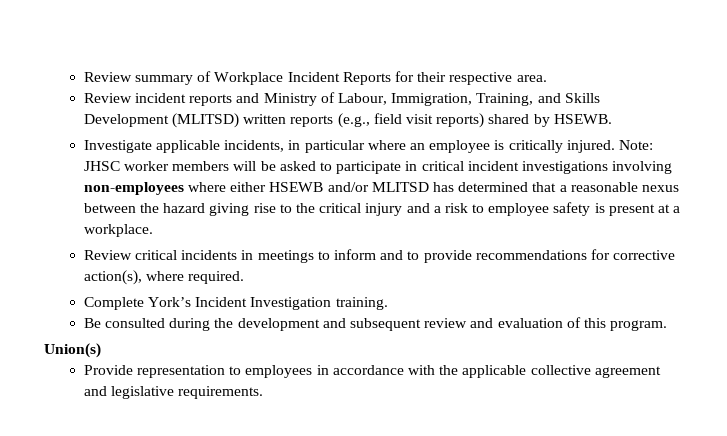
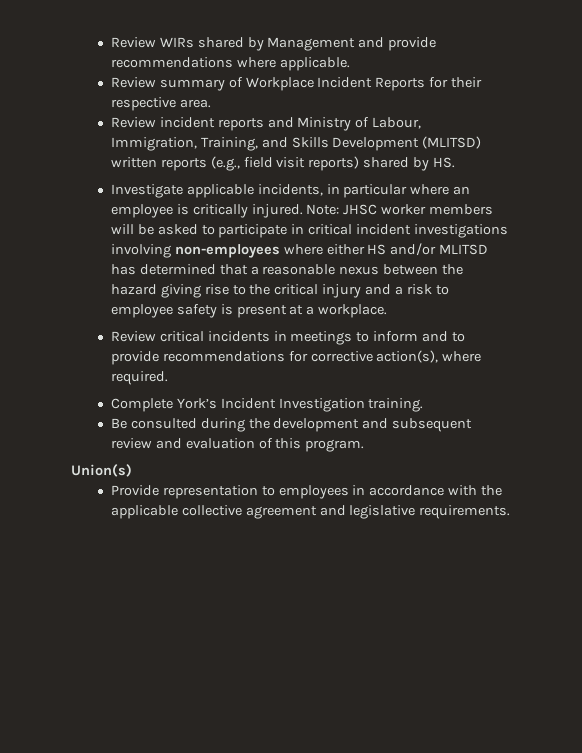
+ Review WIRs shared by Management and provide recommendations where applicable.
- Review incident reports and Ministry of Labour, Immigration, Training, and Skills Development (MLITSD) written reports (e.g., field visit reports) shared by HSEWB.
+ Review incident reports and Ministry of Labour, Immigration, Training, and Skills Development (MLITSD) written reports (e.g., field visit reports) shared by HS.
- Note: JHSC worker members will be asked to participate in critical incident investigations involving non-employees where either HSEWB and/or MLITSD has determined that a reasonable nexus between the hazard giving rise to the critical injury and a risk to employee safety is present at a workplace.
+ Note: JHSC worker members will be asked to participate in critical incident investigations involving non-employees where either HS and/or MLITSD has determined that a reasonable nexus between the hazard giving rise to the critical injury and a risk to employee safety is present at a workplace.

